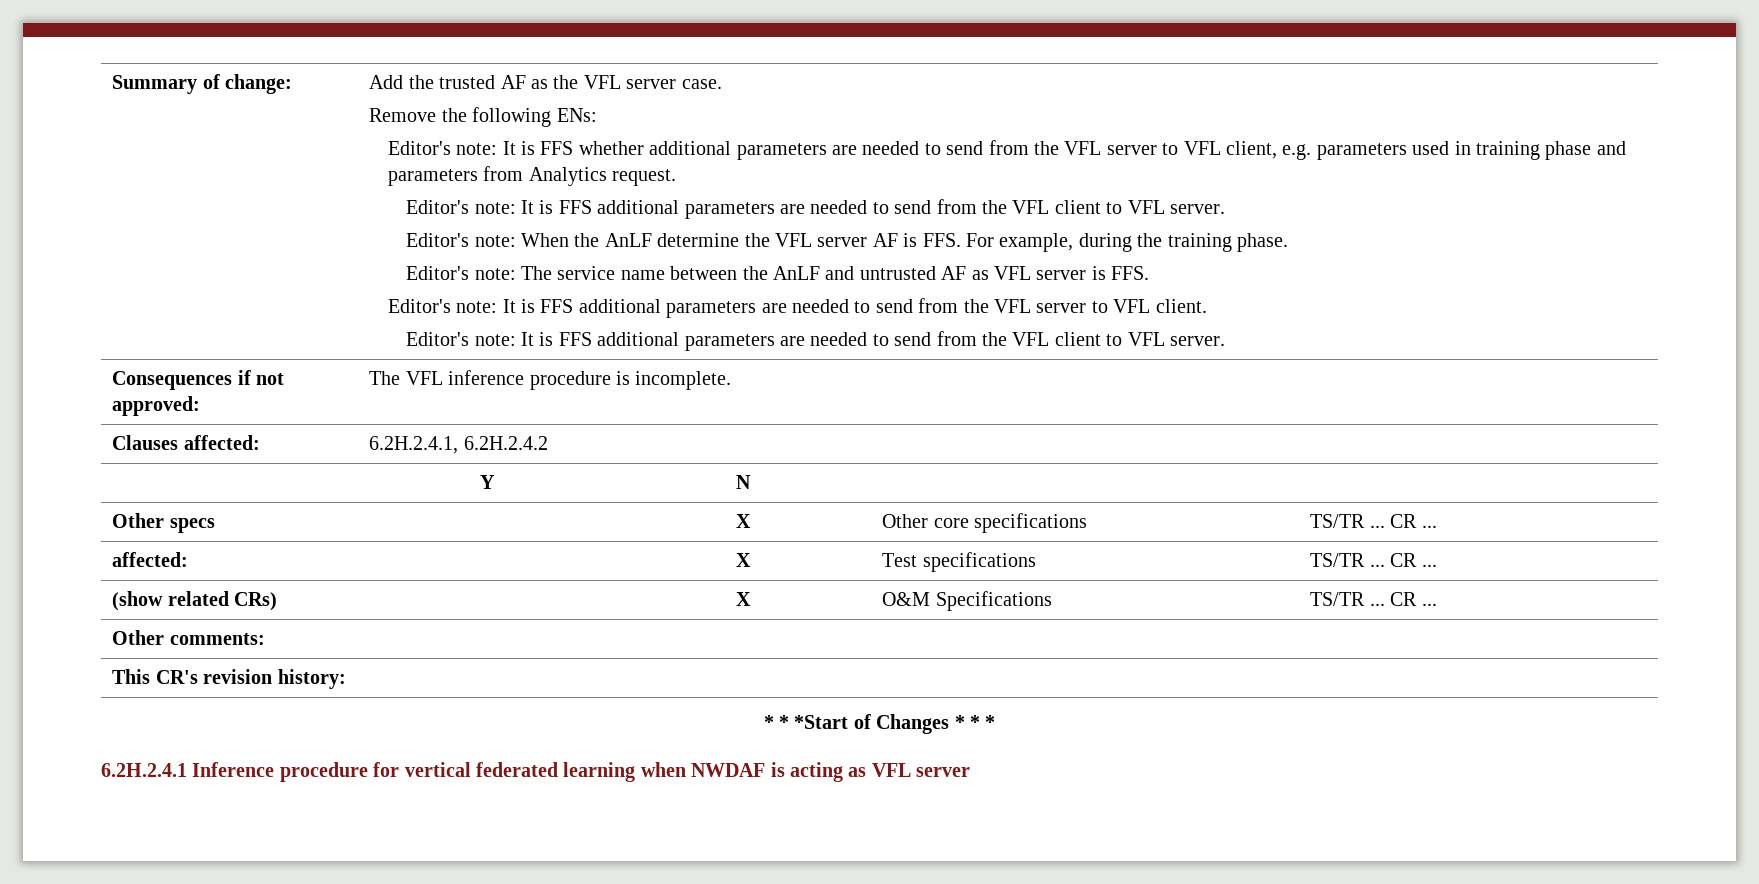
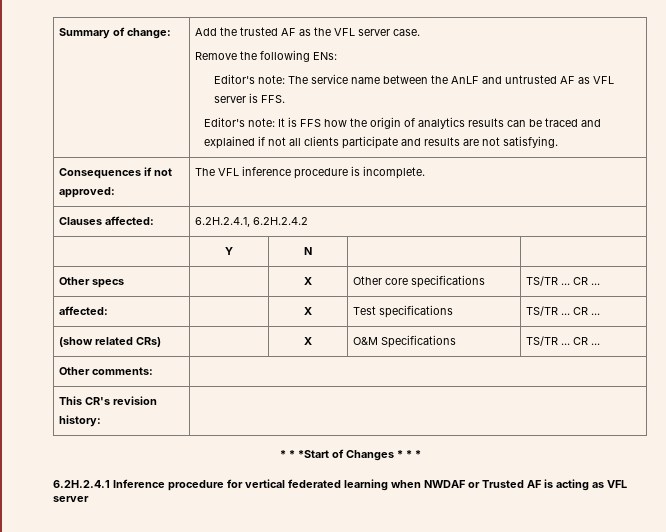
- Editor's note: It is FFS whether additional parameters are needed to send from the VFL server to VFL client, e.g. parameters used in training phase and parameters from Analytics request.
- Editor's note: It is FFS additional parameters are needed to send from the VFL client to VFL server.
- Editor's note: When the AnLF determine the VFL server AF is FFS. For example, during the training phase.
- Editor's note: It is FFS additional parameters are needed to send from the VFL server to VFL client.
- Editor's note: It is FFS additional parameters are needed to send from the VFL client to VFL server.
+ Editor's note: It is FFS how the origin of analytics results can be traced and explained if not all clients participate and results are not satisfying.
- 6.2H.2.4.1 Inference procedure for vertical federated learning when NWDAF is acting as VFL server
+ 6.2H.2.4.1 Inference procedure for vertical federated learning when NWDAF or Trusted AF is acting as VFL server

